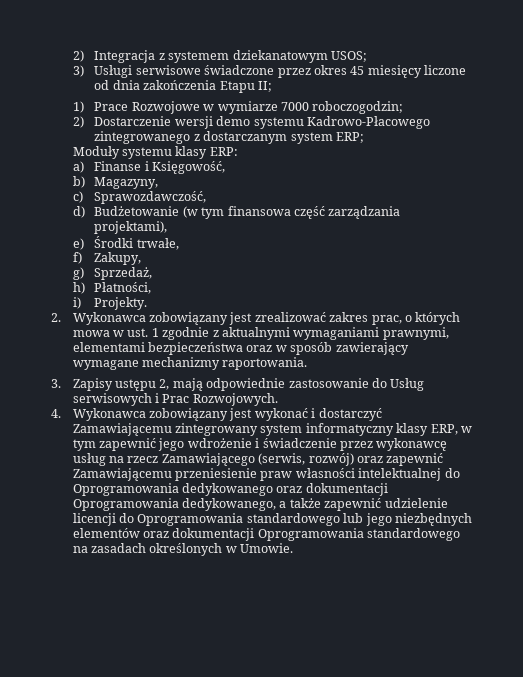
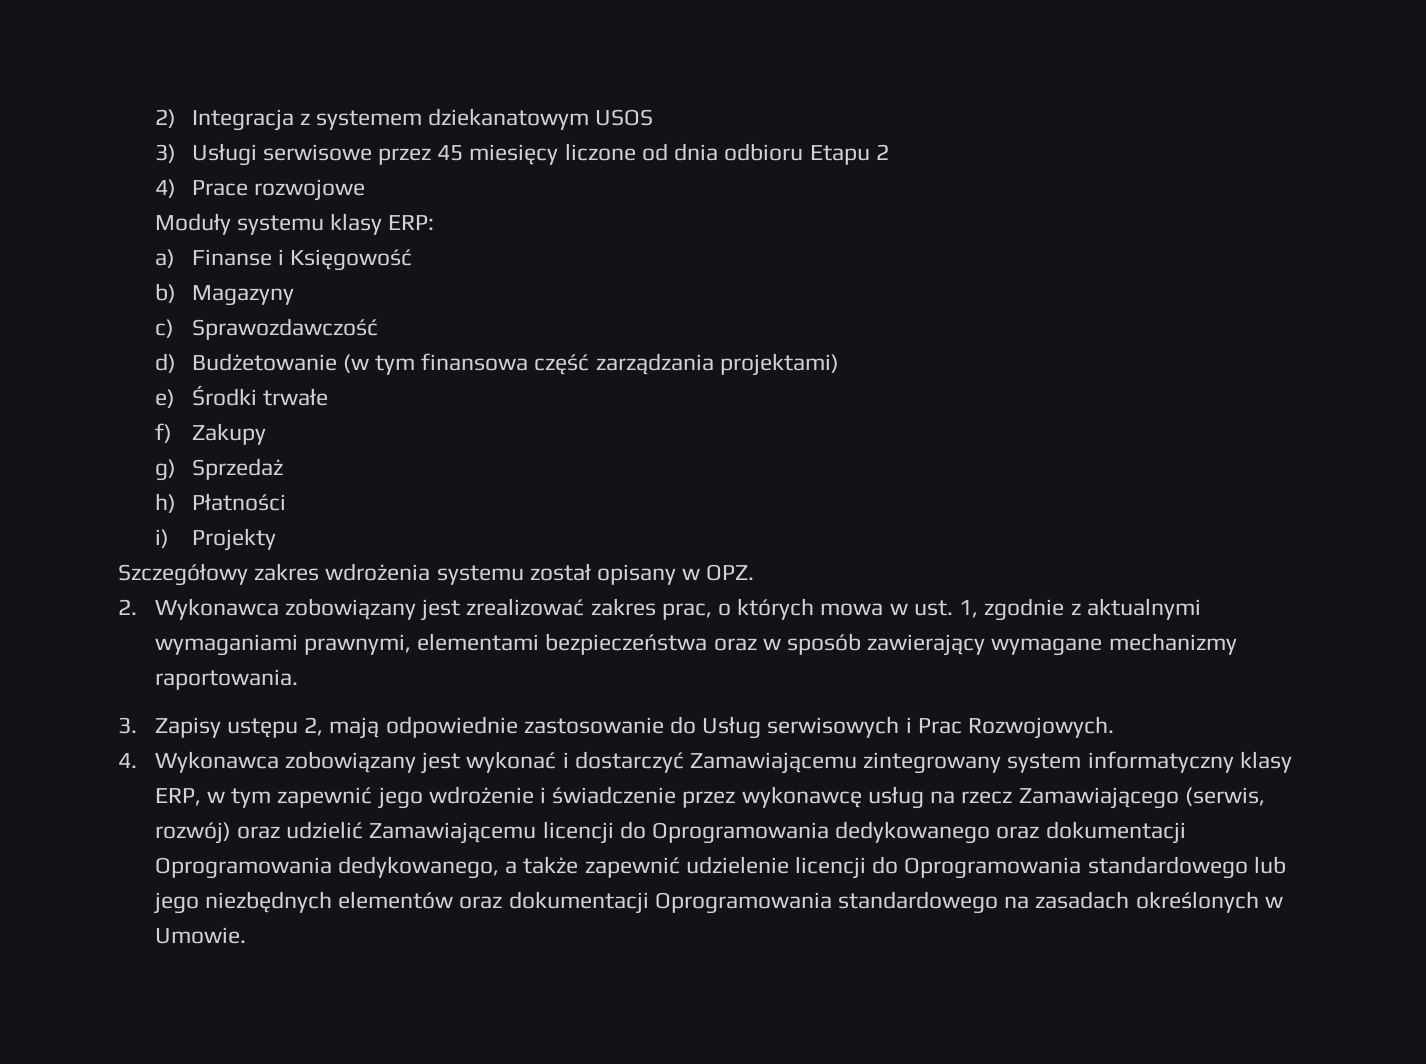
- 2) Integracja z systemem dziekanatowym USOS;
+ 2) Integracja z systemem dziekanatowym USOS
- 3) Usługi serwisowe świadczone przez okres 45 miesięcy liczone od dnia zakończenia Etapu II;
- 1) Prace Rozwojowe w wymiarze 7000 roboczogodzin;
- 2) Dostarczenie wersji demo systemu Kadrowo-Płacowego zintegrowanego z dostarczanym system ERP;
+ 3) Usługi serwisowe przez 45 miesięcy liczone od dnia odbioru Etapu 2
+ 4) Prace rozwojowe
- a) Finanse i Księgowość,
+ a) Finanse i Księgowość
- b) Magazyny,
+ b) Magazyny
- c) Sprawozdawczość,
+ c) Sprawozdawczość
- d) Budżetowanie (w tym finansowa część zarządzania projektami),
+ d) Budżetowanie (w tym finansowa część zarządzania projektami)
- e) Środki trwałe,
+ e) Środki trwałe
- f) Zakupy,
+ f) Zakupy
- g) Sprzedaż,
+ g) Sprzedaż
- h) Płatności,
+ h) Płatności
- i) Projekty.
+ i) Projekty
+ Szczegółowy zakres wdrożenia systemu został opisany w OPZ.
- 2. Wykonawca zobowiązany jest zrealizować zakres prac, o których mowa w ust. 1 zgodnie z aktualnymi wymaganiami prawnymi, elementami bezpieczeństwa oraz w sposób zawierający wymagane mechanizmy raportowania.
+ 2. Wykonawca zobowiązany jest zrealizować zakres prac, o których mowa w ust. 1, zgodnie z aktualnymi wymaganiami prawnymi, elementami bezpieczeństwa oraz w sposób zawierający wymagane mechanizmy raportowania.
- 4. Wykonawca zobowiązany jest wykonać i dostarczyć Zamawiającemu zintegrowany system informatyczny klasy ERP, w tym zapewnić jego wdrożenie i świadczenie przez wykonawcę usług na rzecz Zamawiającego (serwis, rozwój) oraz zapewnić Zamawiającemu przeniesienie praw własności intelektualnej do Oprogramowania dedykowanego oraz dokumentacji Oprogramowania dedykowanego, a także zapewnić udzielenie licencji do Oprogramowania standardowego lub jego niezbędnych elementów oraz dokumentacji Oprogramowania standardowego na zasadach określonych w Umowie.
+ 4. Wykonawca zobowiązany jest wykonać i dostarczyć Zamawiającemu zintegrowany system informatyczny klasy ERP, w tym zapewnić jego wdrożenie i świadczenie przez wykonawcę usług na rzecz Zamawiającego (serwis, rozwój) oraz udzielić Zamawiającemu licencji do Oprogramowania dedykowanego oraz dokumentacji Oprogramowania dedykowanego, a także zapewnić udzielenie licencji do Oprogramowania standardowego lub jego niezbędnych elementów oraz dokumentacji Oprogramowania standardowego na zasadach określonych w Umowie.

